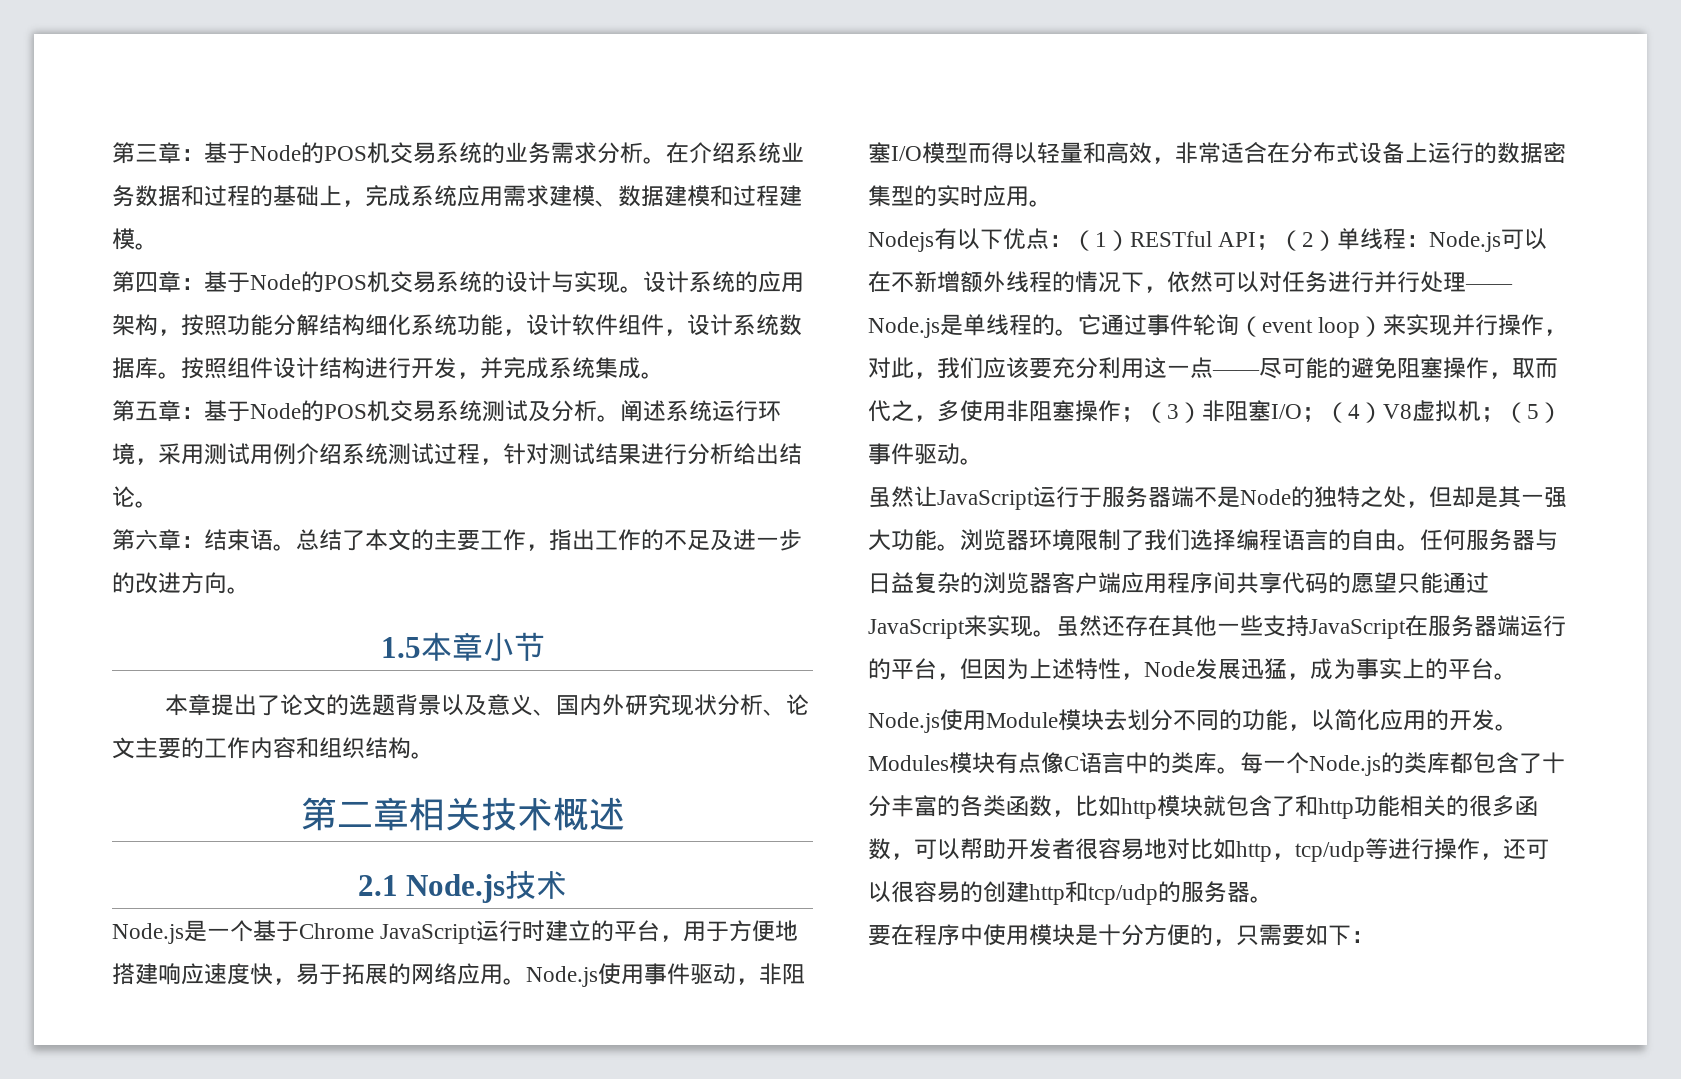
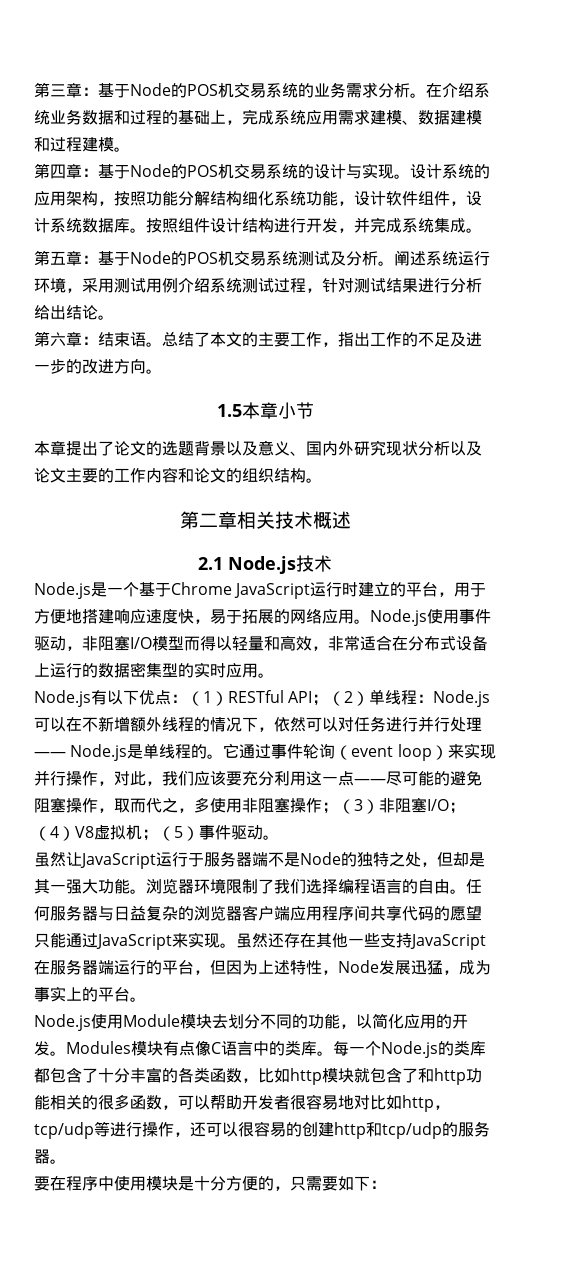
- 本章提出了论文的选题背景以及意义、国内外研究现状分析、论文主要的工作内容和组织结构。
+ 本章提出了论文的选题背景以及意义、国内外研究现状分析以及论文主要的工作内容和论文的组织结构。
- Nodejs有以下优点：（1）RESTful API；（2）单线程：Node.js可以在不新增额外线程的情况下，依然可以对任务进行并行处理—— Node.js是单线程的。
+ Node.js有以下优点：（1）RESTful API；（2）单线程：Node.js可以在不新增额外线程的情况下，依然可以对任务进行并行处理—— Node.js是单线程的。

